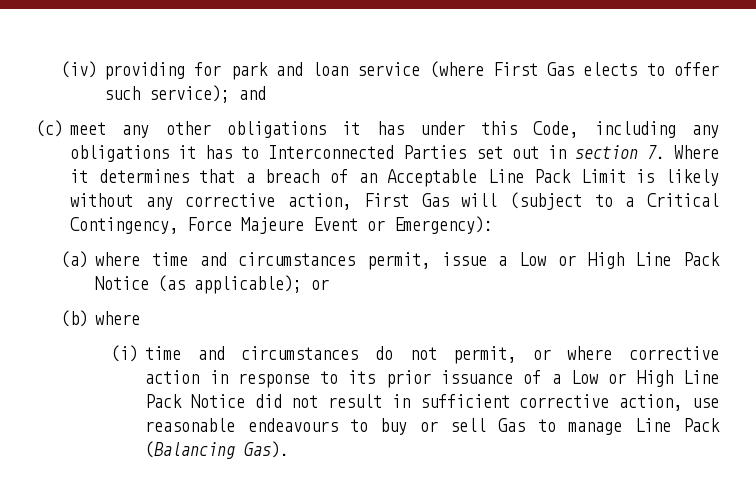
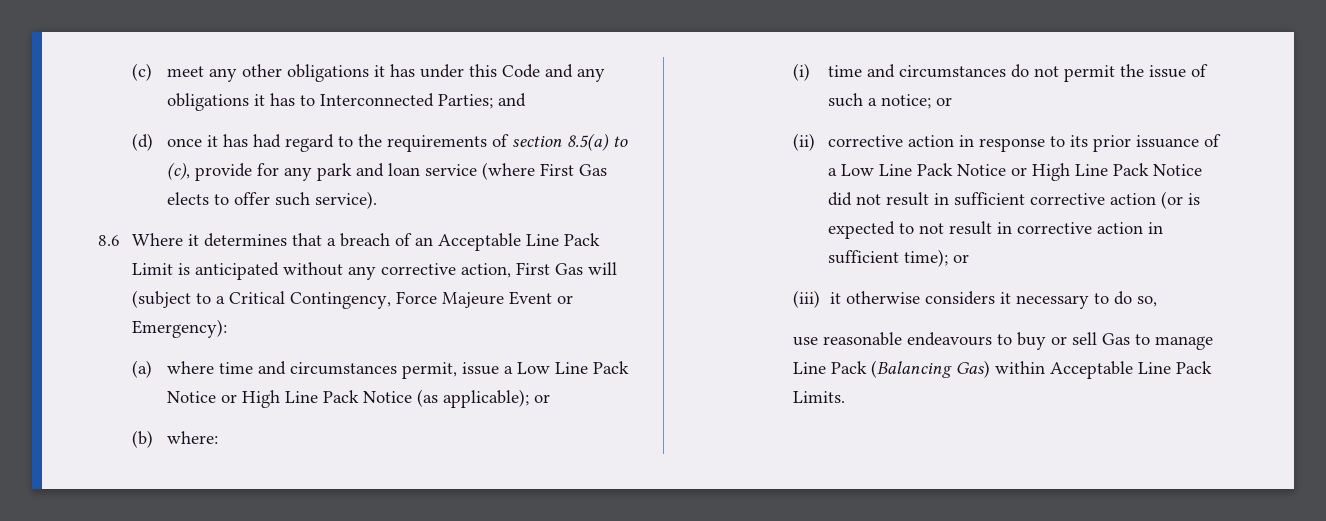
- (iv) providing for park and loan service (where First Gas elects to offer such service); and
- (c) meet any other obligations it has under this Code, including any obligations it has to Interconnected Parties set out in section 7. Where it determines that a breach of an Acceptable Line Pack Limit is likely without any corrective action, First Gas will (subject to a Critical Contingency, Force Majeure Event or Emergency):
+ (c) meet any other obligations it has under this Code and any obligations it has to Interconnected Parties; and
+ (d) once it has had regard to the requirements of section 8.5(a) to (c), provide for any park and loan service (where First Gas elects to offer such service).
+ 8.6 Where it determines that a breach of an Acceptable Line Pack Limit is anticipated without any corrective action, First Gas will (subject to a Critical Contingency, Force Majeure Event or Emergency):
- (a) where time and circumstances permit, issue a Low or High Line Pack Notice (as applicable); or
+ (a) where time and circumstances permit, issue a Low Line Pack Notice or High Line Pack Notice (as applicable); or
- (b) where
+ (b) where:
- (i) time and circumstances do not permit, or where corrective action in response to its prior issuance of a Low or High Line Pack Notice did not result in sufficient corrective action, use reasonable endeavours to buy or sell Gas to manage Line Pack (Balancing Gas).
+ (i) time and circumstances do not permit the issue of such a notice; or
+ (ii) corrective action in response to its prior issuance of a Low Line Pack Notice or High Line Pack Notice did not result in sufficient corrective action (or is expected to not result in corrective action in sufficient time); or
+ (iii) it otherwise considers it necessary to do so,
+ use reasonable endeavours to buy or sell Gas to manage Line Pack (Balancing Gas) within Acceptable Line Pack Limits.

